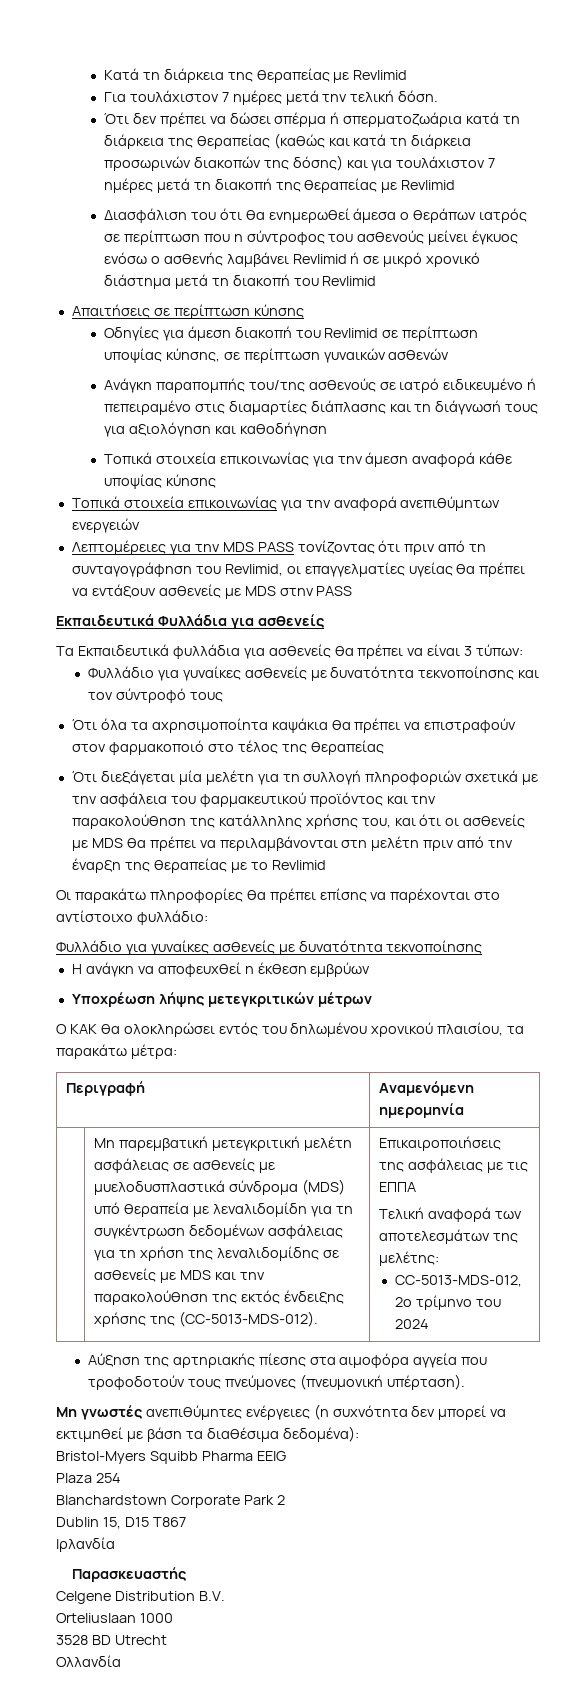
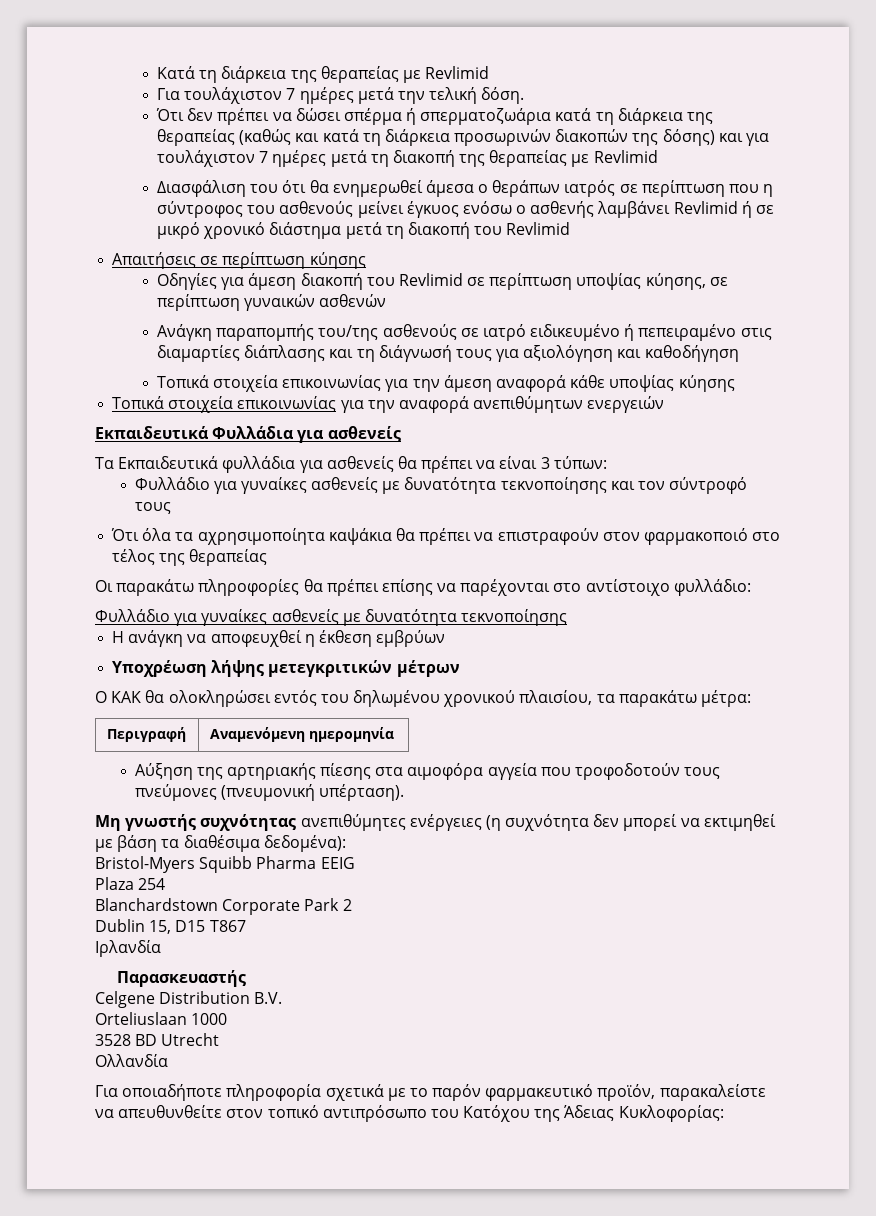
- Λεπτομέρειες για την MDS PASS τονίζοντας ότι πριν από τη συνταγογράφηση του Revlimid, οι επαγγελματίες υγείας θα πρέπει να εντάξουν ασθενείς με MDS στην PASS
- Ότι διεξάγεται μία μελέτη για τη συλλογή πληροφοριών σχετικά με την ασφάλεια του φαρμακευτικού προϊόντος και την παρακολούθηση της κατάλληλης χρήσης του, και ότι οι ασθενείς με MDS θα πρέπει να περιλαμβάνονται στη μελέτη πριν από την έναρξη της θεραπείας με το Revlimid
- Μη παρεμβατική μετεγκριτική μελέτη ασφάλειας σε ασθενείς με μυελοδυσπλαστικά σύνδρομα (MDS) υπό θεραπεία με λεναλιδομίδη για τη συγκέντρωση δεδομένων ασφάλειας για τη χρήση της λεναλιδομίδης σε ασθενείς με MDS και την παρακολούθηση της εκτός ένδειξης χρήσης της (CC-5013-MDS-012). | Επικαιροποιήσεις της ασφάλειας με τις ΕΠΠΑ
- Τελική αναφορά των αποτελεσμάτων της μελέτης:
- CC-5013-MDS-012, 2ο τρίμηνο του 2024
- Μη γνωστές ανεπιθύμητες ενέργειες (η συχνότητα δεν μπορεί να εκτιμηθεί με βάση τα διαθέσιμα δεδομένα):
+ Μη γνωστής συχνότητας ανεπιθύμητες ενέργειες (η συχνότητα δεν μπορεί να εκτιμηθεί με βάση τα διαθέσιμα δεδομένα):
+ Για οποιαδήποτε πληροφορία σχετικά με το παρόν φαρμακευτικό προϊόν, παρακαλείστε να απευθυνθείτε στον τοπικό αντιπρόσωπο του Κατόχου της Άδειας Κυκλοφορίας:

